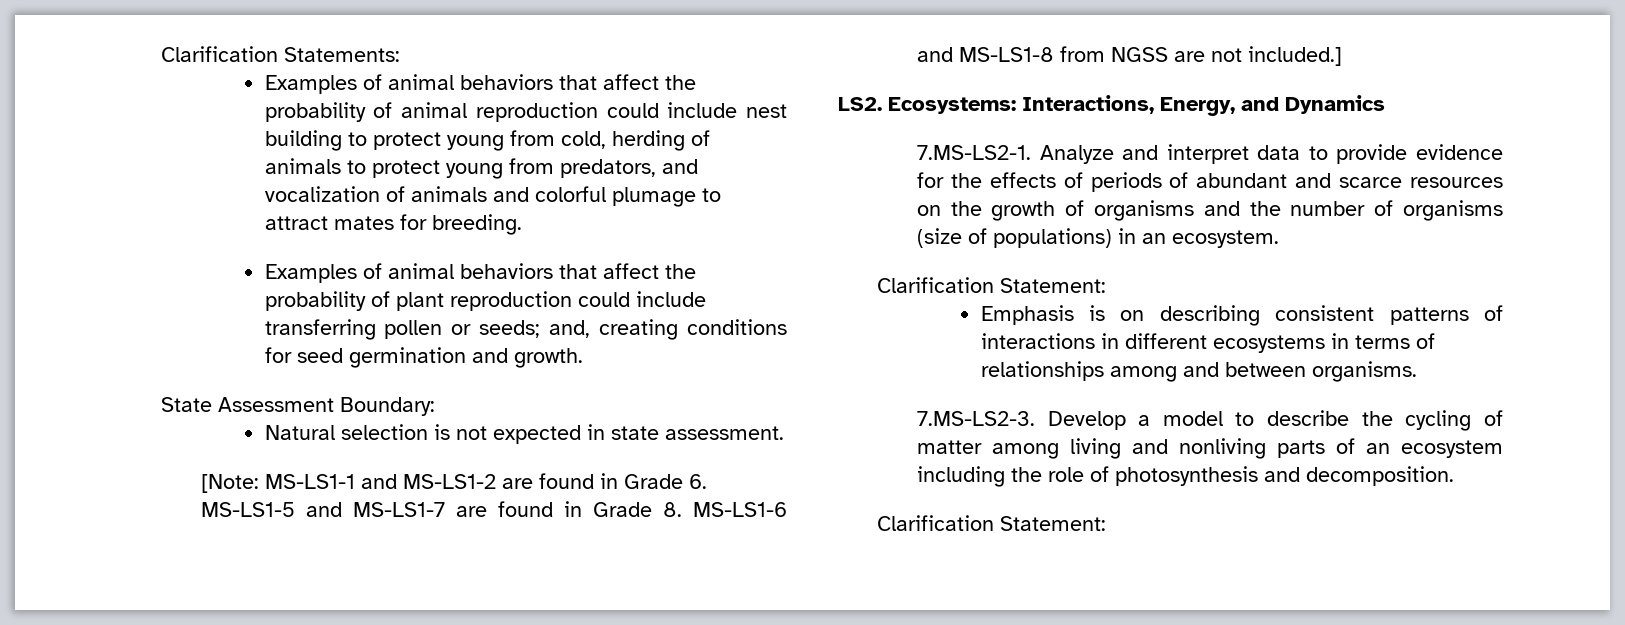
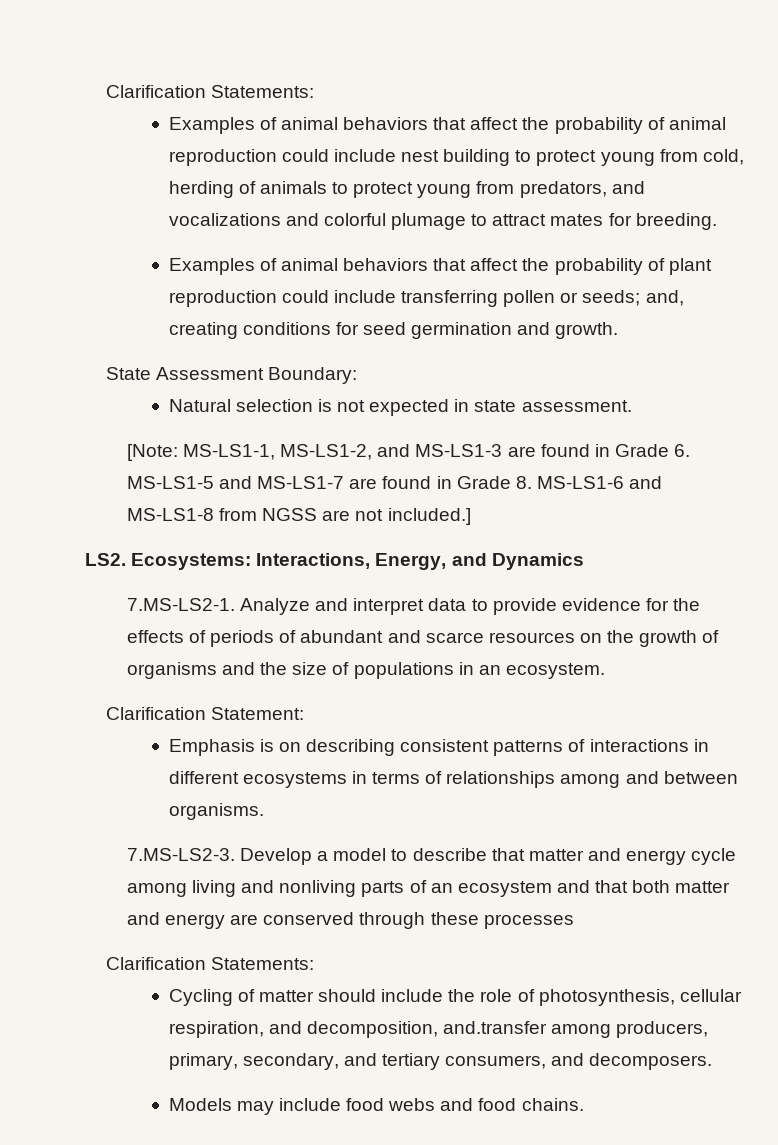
- Examples of animal behaviors that affect the probability of animal reproduction could include nest building to protect young from cold, herding of animals to protect young from predators, and vocalization of animals and colorful plumage to attract mates for breeding.
+ Examples of animal behaviors that affect the probability of animal reproduction could include nest building to protect young from cold, herding of animals to protect young from predators, and vocalizations and colorful plumage to attract mates for breeding.
- [Note: MS-LS1-1 and MS-LS1-2 are found in Grade 6. MS-LS1-5 and MS-LS1-7 are found in Grade 8. MS-LS1-6 and MS-LS1-8 from NGSS are not included.]
+ [Note: MS-LS1-1, MS-LS1-2, and MS-LS1-3 are found in Grade 6. MS-LS1-5 and MS-LS1-7 are found in Grade 8. MS-LS1-6 and MS-LS1-8 from NGSS are not included.]
- 7.MS-LS2-1. Analyze and interpret data to provide evidence for the effects of periods of abundant and scarce resources on the growth of organisms and the number of organisms (size of populations) in an ecosystem.
+ 7.MS-LS2-1. Analyze and interpret data to provide evidence for the effects of periods of abundant and scarce resources on the growth of organisms and the size of populations in an ecosystem.
- 7.MS-LS2-3. Develop a model to describe the cycling of matter among living and nonliving parts of an ecosystem including the role of photosynthesis and decomposition.
- Clarification Statement:
+ 7.MS-LS2-3. Develop a model to describe that matter and energy cycle among living and nonliving parts of an ecosystem and that both matter and energy are conserved through these processes
+ Clarification Statements:
+ Cycling of matter should include the role of photosynthesis, cellular respiration, and decomposition, and.transfer among producers, primary, secondary, and tertiary consumers, and decomposers.
+ Models may include food webs and food chains.

